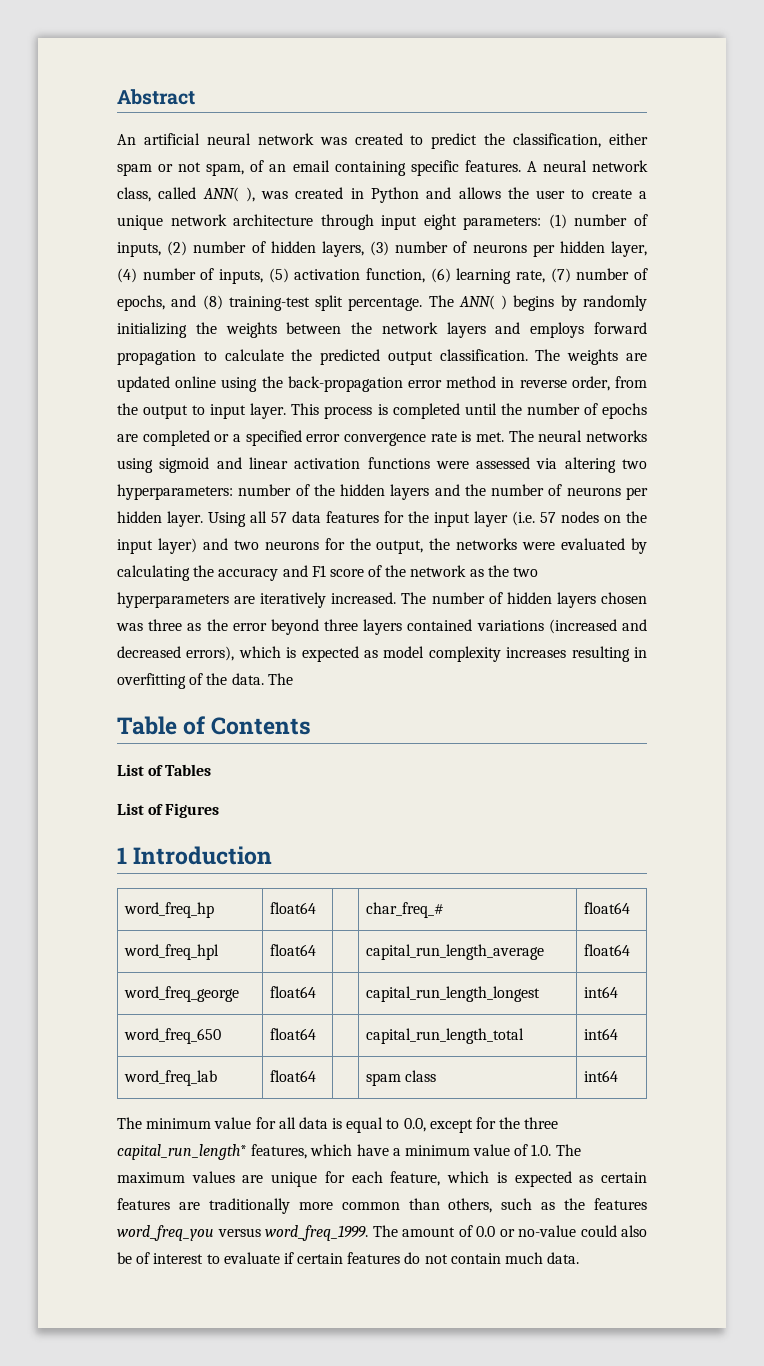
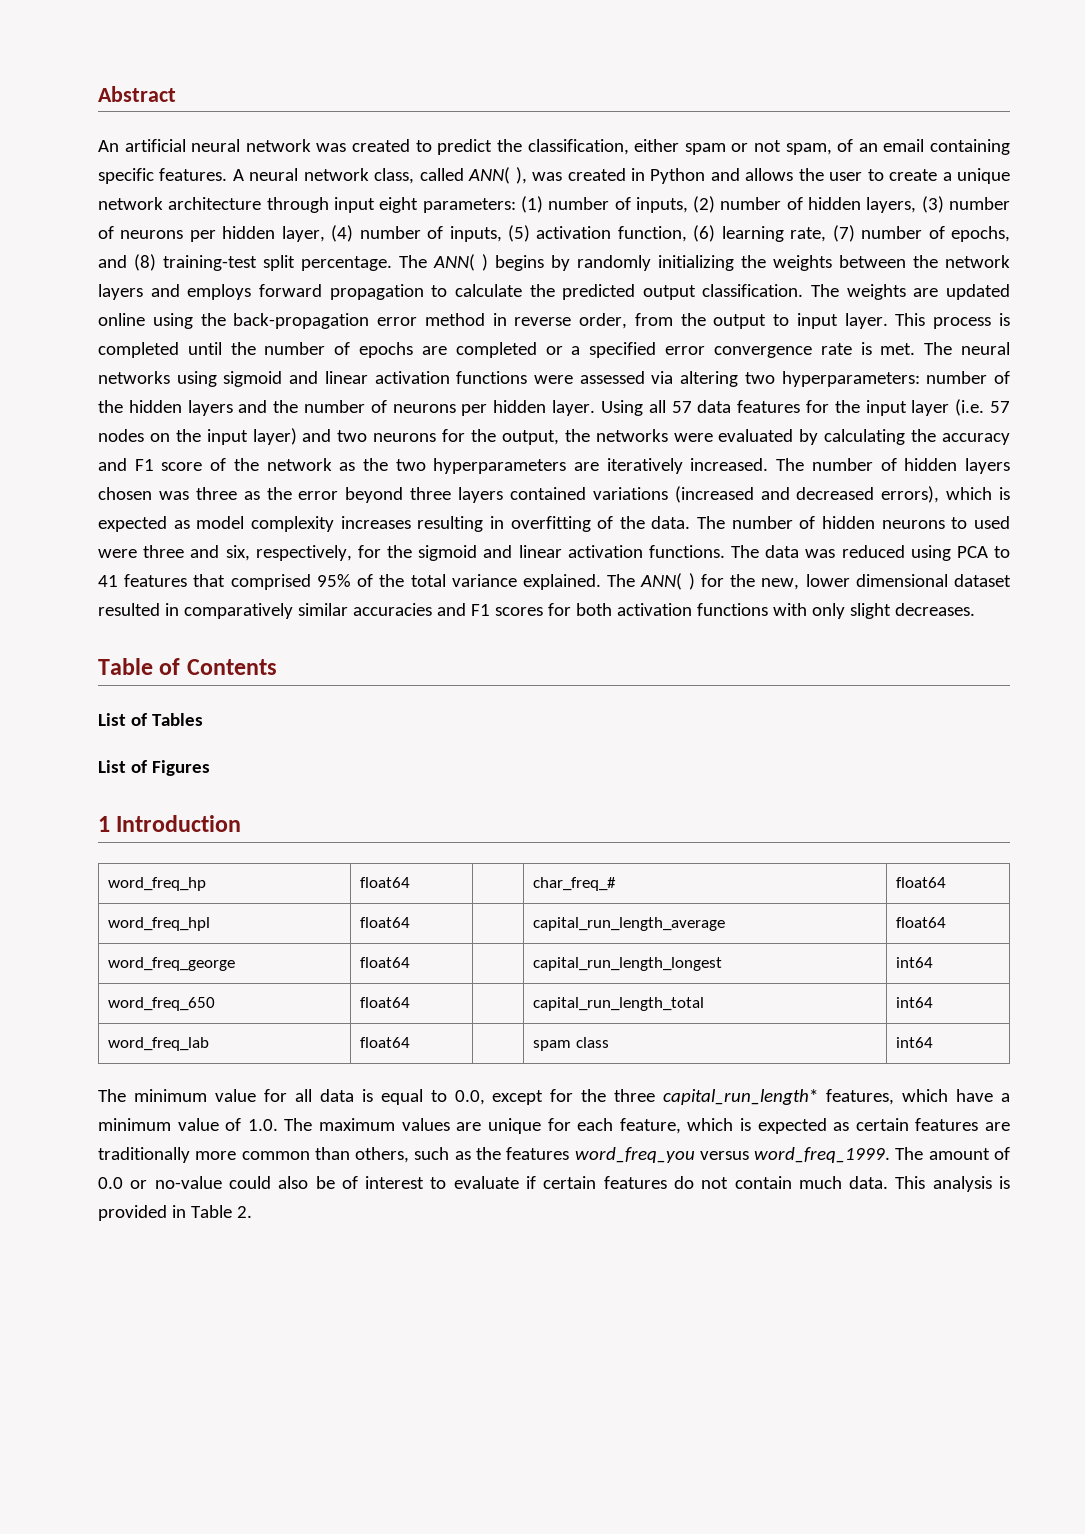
- The number of hidden layers chosen was three as the error beyond three layers contained variations (increased and decreased errors), which is expected as model complexity increases resulting in overfitting of the data. The
+ The number of hidden layers chosen was three as the error beyond three layers contained variations (increased and decreased errors), which is expected as model complexity increases resulting in overfitting of the data. The number of hidden neurons to used were three and six, respectively, for the sigmoid and linear activation functions. The data was reduced using PCA to 41 features that comprised 95% of the total variance explained. The ANN( ) for the new, lower dimensional dataset resulted in comparatively similar accuracies and F1 scores for both activation functions with only slight decreases.
+ This analysis is provided in Table 2.

